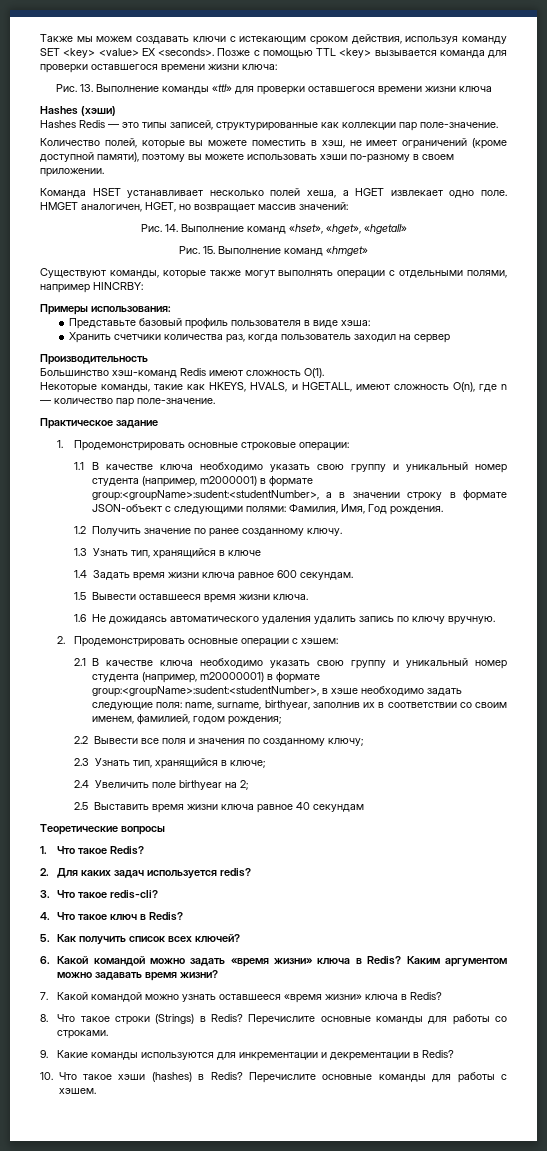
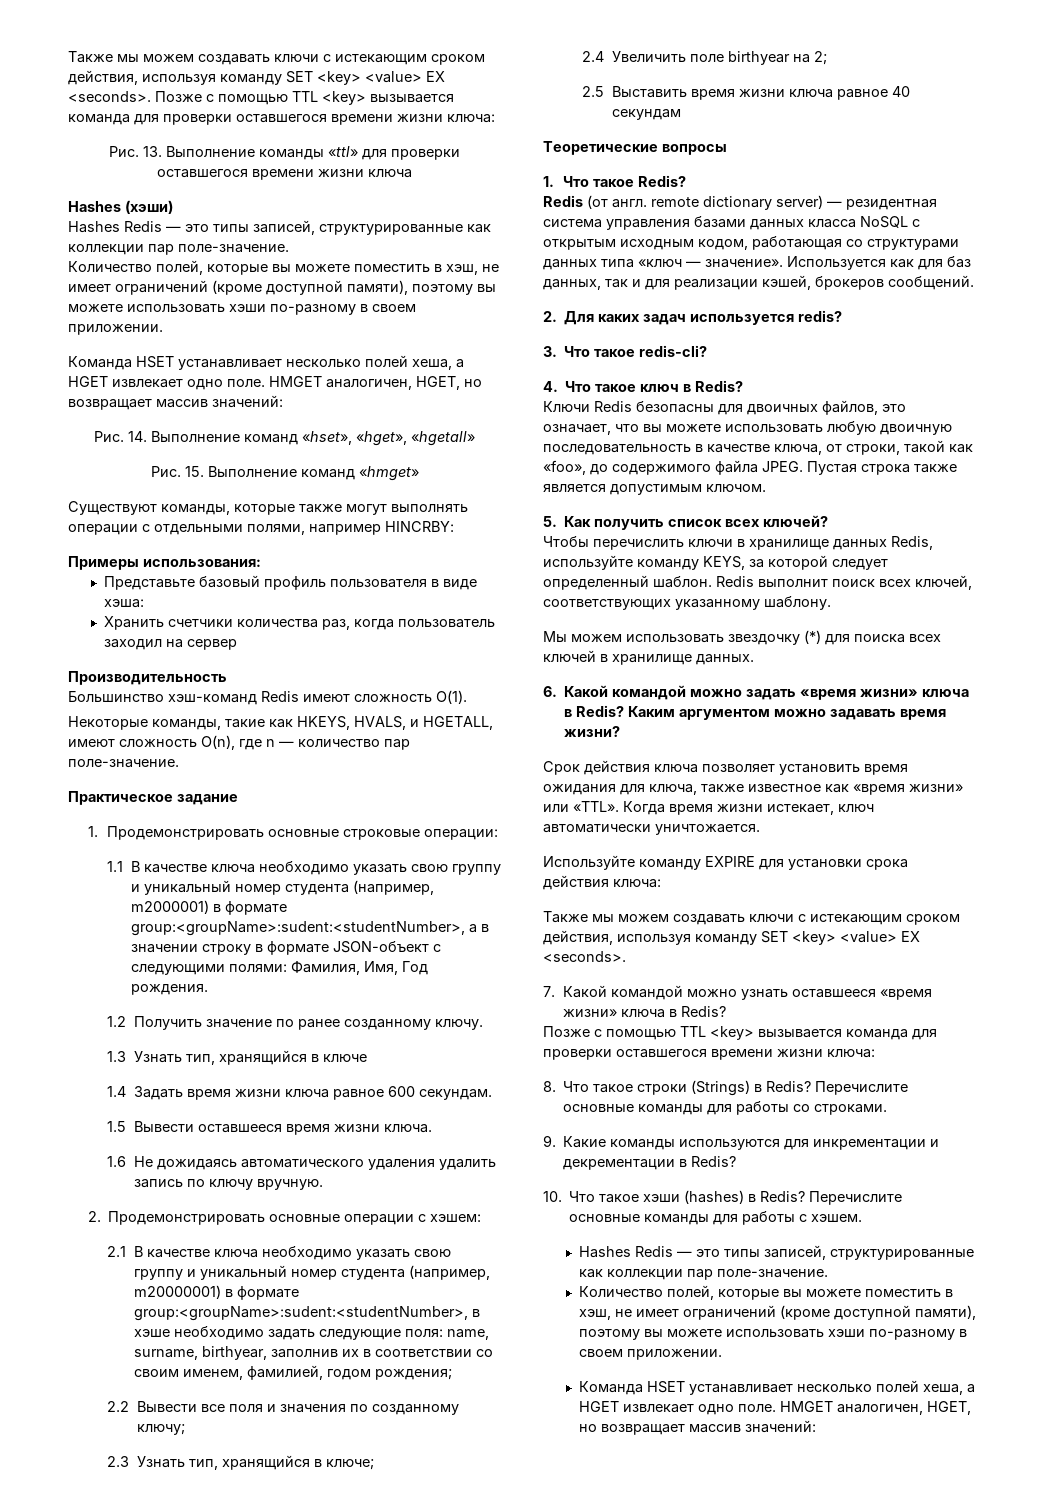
+ Redis (от англ. remote dictionary server) — резидентная система управления базами данных класса NoSQL с открытым исходным кодом, работающая со структурами данных типа «ключ — значение». Используется как для баз данных, так и для реализации кэшей, брокеров сообщений.
+ Ключи Redis безопасны для двоичных файлов, это означает, что вы можете использовать любую двоичную последовательность в качестве ключа, от строки, такой как «foo», до содержимого файла JPEG. Пустая строка также является допустимым ключом.
+ Чтобы перечислить ключи в хранилище данных Redis, используйте команду KEYS, за которой следует определенный шаблон. Redis выполнит поиск всех ключей, соответствующих указанному шаблону.
+ Мы можем использовать звездочку (*) для поиска всех ключей в хранилище данных.
+ Срок действия ключа позволяет установить время ожидания для ключа, также известное как «время жизни» или «TTL». Когда время жизни истекает, ключ автоматически уничтожается.
+ Используйте команду EXPIRE для установки срока действия ключа:
+ Также мы можем создавать ключи с истекающим сроком действия, используя команду SET <key> <value> EX <seconds>.
  7. Какой командой можно узнать оставшееся «время жизни» ключа в Redis?
+ Позже c помощью TTL <key> вызывается команда для проверки оставшегося времени жизни ключа:
  Перечислите основные команды для работы с хэшем.
+ Hashes Redis — это типы записей, структурированные как коллекции пар поле-значение.
+ Количество полей, которые вы можете поместить в хэш, не имеет ограничений (кроме доступной памяти), поэтому вы можете использовать хэши по-разному в своем приложении.
+ Команда HSET устанавливает несколько полей хеша, а HGET извлекает одно поле. HMGET аналогичен, HGET, но возвращает массив значений:

